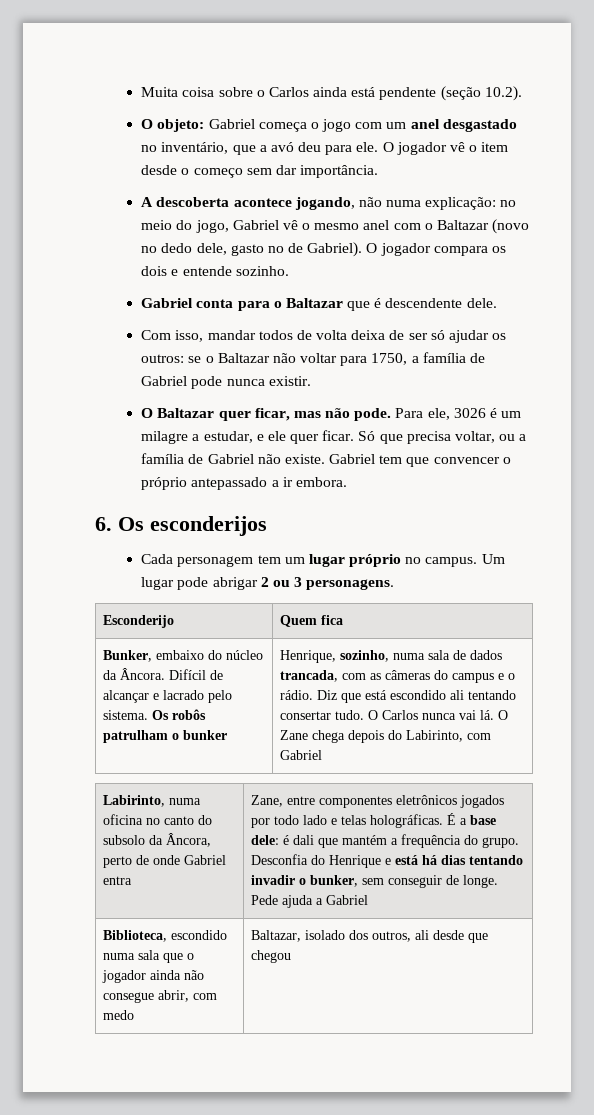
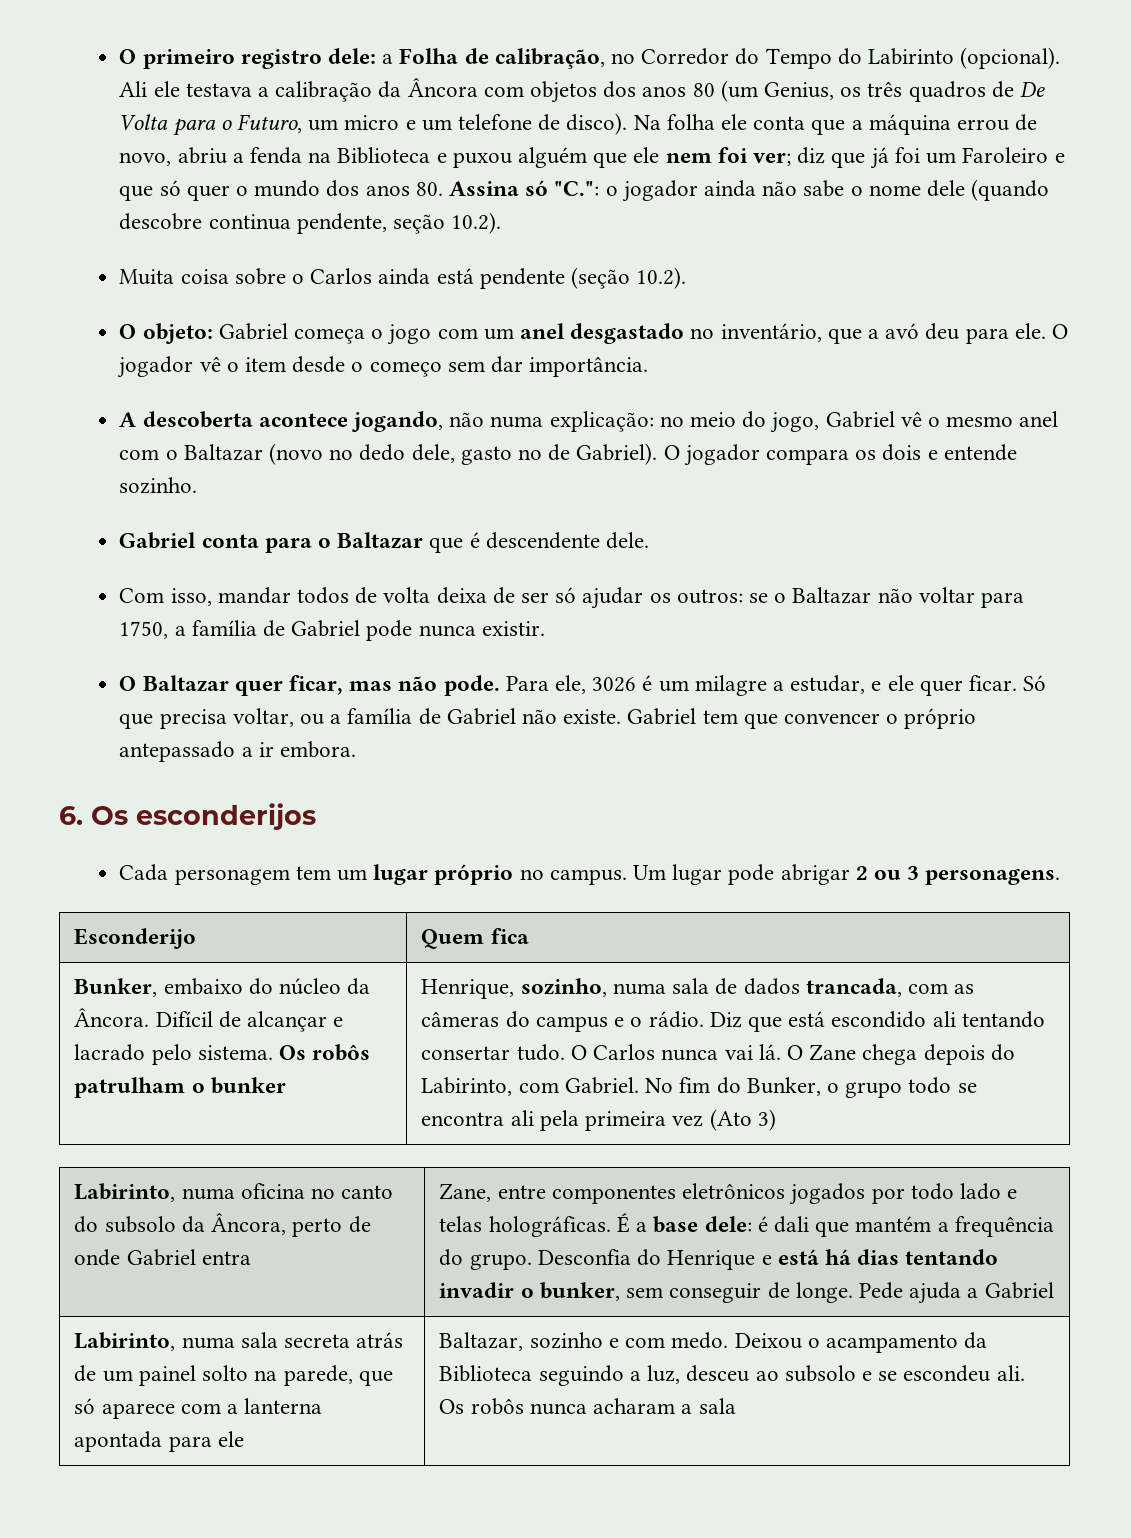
+ O primeiro registro dele: a Folha de calibração, no Corredor do Tempo do Labirinto (opcional). Ali ele testava a calibração da Âncora com objetos dos anos 80 (um Genius, os três quadros de De Volta para o Futuro, um micro e um telefone de disco). Na folha ele conta que a máquina errou de novo, abriu a fenda na Biblioteca e puxou alguém que ele nem foi ver; diz que já foi um Faroleiro e que só quer o mundo dos anos 80. Assina só "C.": o jogador ainda não sabe o nome dele (quando descobre continua pendente, seção 10.2).
- O Zane chega depois do Labirinto, com Gabriel
+ O Zane chega depois do Labirinto, com Gabriel. No fim do Bunker, o grupo todo se encontra ali pela primeira vez (Ato 3)
- Biblioteca, escondido numa sala que o jogador ainda não consegue abrir, com medo | Baltazar, isolado dos outros, ali desde que chegou
+ Labirinto, numa sala secreta atrás de um painel solto na parede, que só aparece com a lanterna apontada para ele | Baltazar, sozinho e com medo. Deixou o acampamento da Biblioteca seguindo a luz, desceu ao subsolo e se escondeu ali. Os robôs nunca acharam a sala

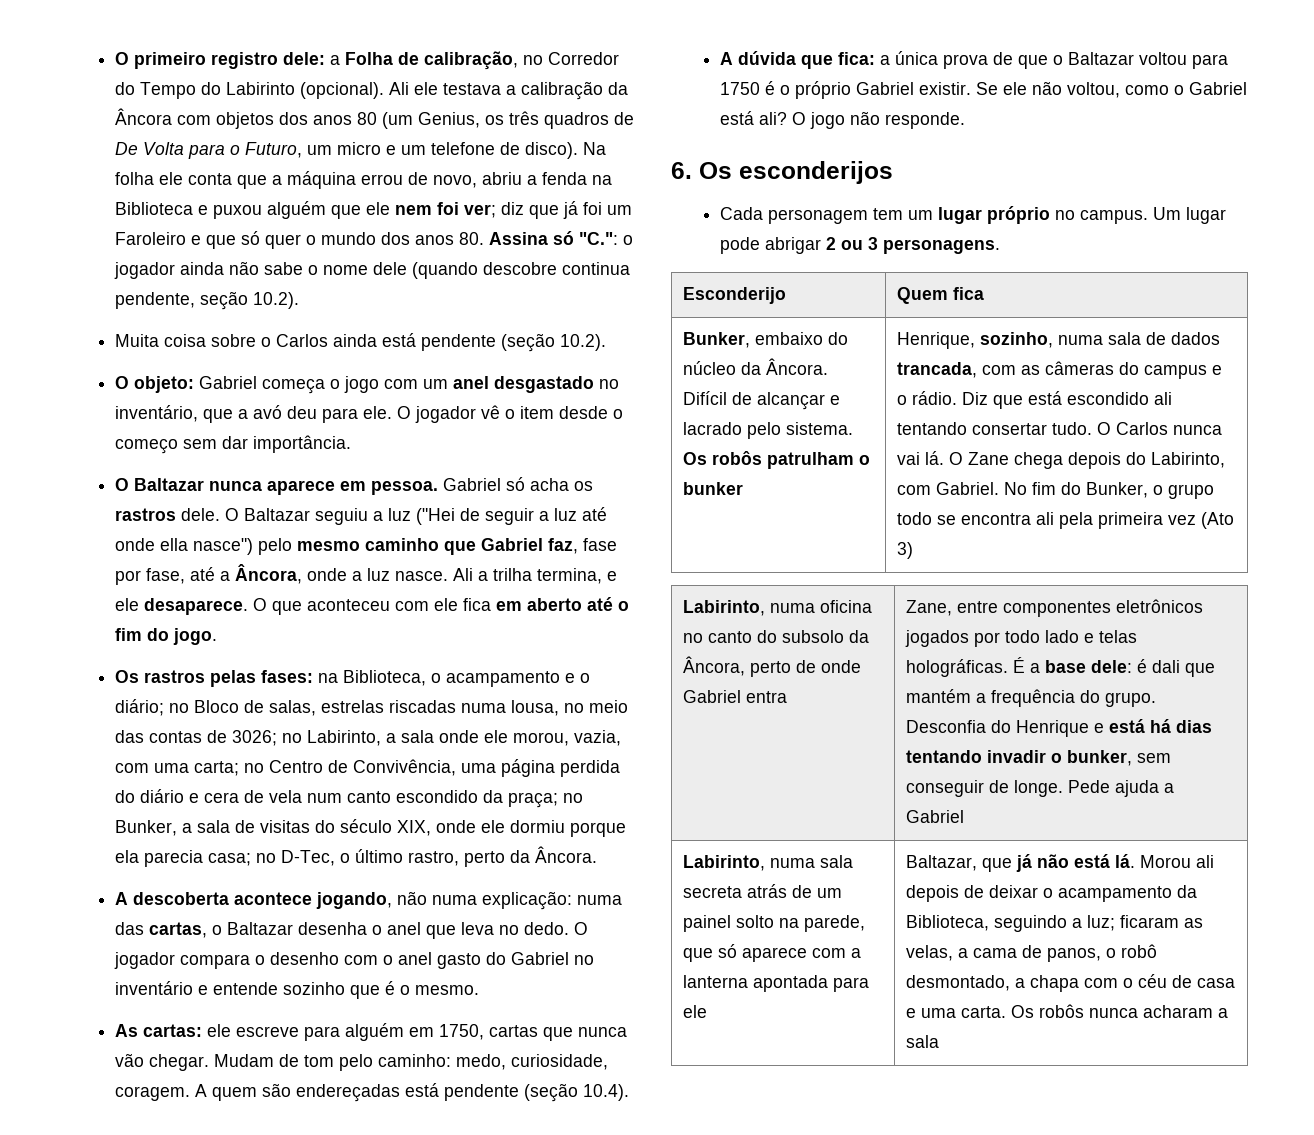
+ O Baltazar nunca aparece em pessoa. Gabriel só acha os rastros dele. O Baltazar seguiu a luz ("Hei de seguir a luz até onde ella nasce") pelo mesmo caminho que Gabriel faz, fase por fase, até a Âncora, onde a luz nasce. Ali a trilha termina, e ele desaparece. O que aconteceu com ele fica em aberto até o fim do jogo.
+ Os rastros pelas fases: na Biblioteca, o acampamento e o diário; no Bloco de salas, estrelas riscadas numa lousa, no meio das contas de 3026; no Labirinto, a sala onde ele morou, vazia, com uma carta; no Centro de Convivência, uma página perdida do diário e cera de vela num canto escondido da praça; no Bunker, a sala de visitas do século XIX, onde ele dormiu porque ela parecia casa; no D-Tec, o último rastro, perto da Âncora.
- A descoberta acontece jogando, não numa explicação: no meio do jogo, Gabriel vê o mesmo anel com o Baltazar (novo no dedo dele, gasto no de Gabriel). O jogador compara os dois e entende sozinho.
- Gabriel conta para o Baltazar que é descendente dele.
- Com isso, mandar todos de volta deixa de ser só ajudar os outros: se o Baltazar não voltar para 1750, a família de Gabriel pode nunca existir.
- O Baltazar quer ficar, mas não pode. Para ele, 3026 é um milagre a estudar, e ele quer ficar. Só que precisa voltar, ou a família de Gabriel não existe. Gabriel tem que convencer o próprio antepassado a ir embora.
+ A descoberta acontece jogando, não numa explicação: numa das cartas, o Baltazar desenha o anel que leva no dedo. O jogador compara o desenho com o anel gasto do Gabriel no inventário e entende sozinho que é o mesmo.
+ As cartas: ele escreve para alguém em 1750, cartas que nunca vão chegar. Mudam de tom pelo caminho: medo, curiosidade, coragem. A quem são endereçadas está pendente (seção 10.4).
+ A dúvida que fica: a única prova de que o Baltazar voltou para 1750 é o próprio Gabriel existir. Se ele não voltou, como o Gabriel está ali? O jogo não responde.
- Baltazar, sozinho e com medo. Deixou o acampamento da Biblioteca seguindo a luz, desceu ao subsolo e se escondeu ali.
+ Baltazar, que já não está lá. Morou ali depois de deixar o acampamento da Biblioteca, seguindo a luz; ficaram as velas, a cama de panos, o robô desmontado, a chapa com o céu de casa e uma carta.

